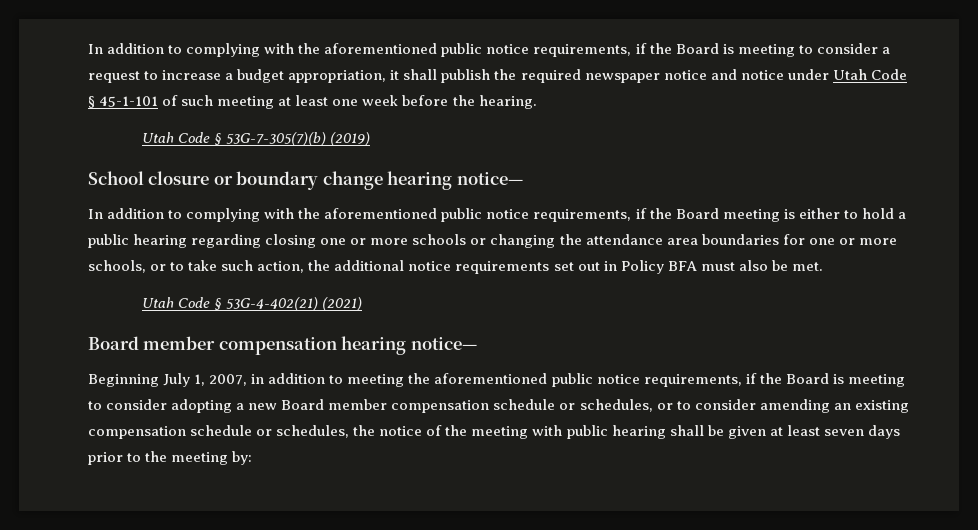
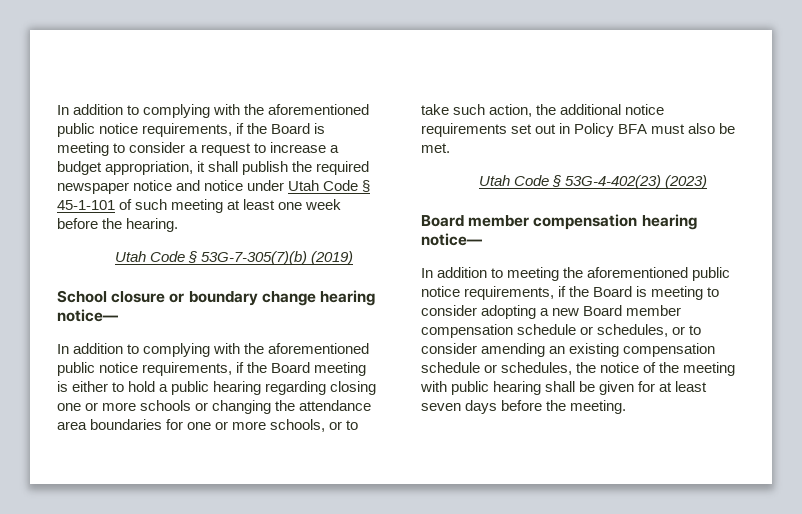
- Utah Code § 53G-4-402(21) (2021)
+ Utah Code § 53G-4-402(23) (2023)
- Beginning July 1, 2007, in addition to meeting the aforementioned public notice requirements, if the Board is meeting to consider adopting a new Board member compensation schedule or schedules, or to consider amending an existing compensation schedule or schedules, the notice of the meeting with public hearing shall be given at least seven days prior to the meeting by:
+ In addition to meeting the aforementioned public notice requirements, if the Board is meeting to consider adopting a new Board member compensation schedule or schedules, or to consider amending an existing compensation schedule or schedules, the notice of the meeting with public hearing shall be given for at least seven days before the meeting.

